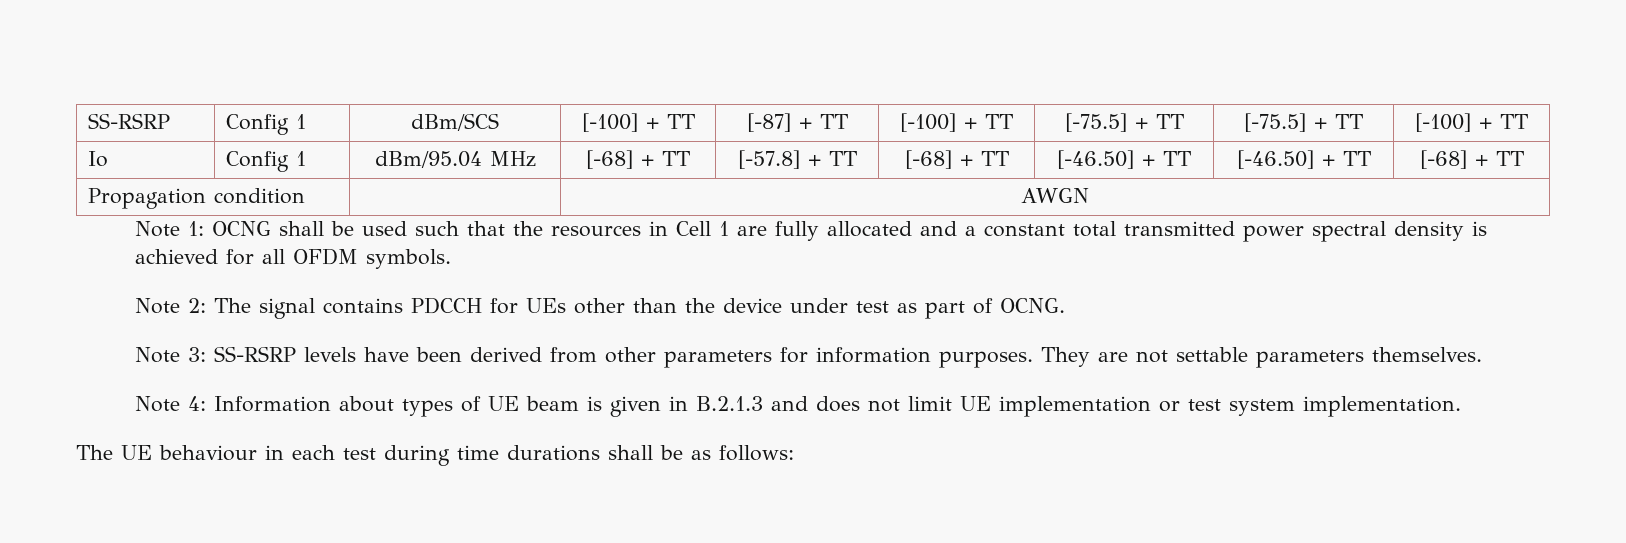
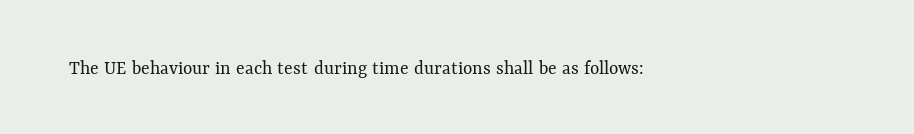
- SS-RSRP | Config 1 | dBm/SCS | [-100] + TT | [-87] + TT | [-100] + TT | [-75.5] + TT | [-75.5] + TT | [-100] + TT
- Io | Config 1 | dBm/95.04 MHz | [-68] + TT | [-57.8] + TT | [-68] + TT | [-46.50] + TT | [-46.50] + TT | [-68] + TT
- Propagation condition | | AWGN
- Note 1: OCNG shall be used such that the resources in Cell 1 are fully allocated and a constant total transmitted power spectral density is achieved for all OFDM symbols.
- Note 2: The signal contains PDCCH for UEs other than the device under test as part of OCNG.
- Note 3: SS-RSRP levels have been derived from other parameters for information purposes. They are not settable parameters themselves.
- Note 4: Information about types of UE beam is given in B.2.1.3 and does not limit UE implementation or test system implementation.

